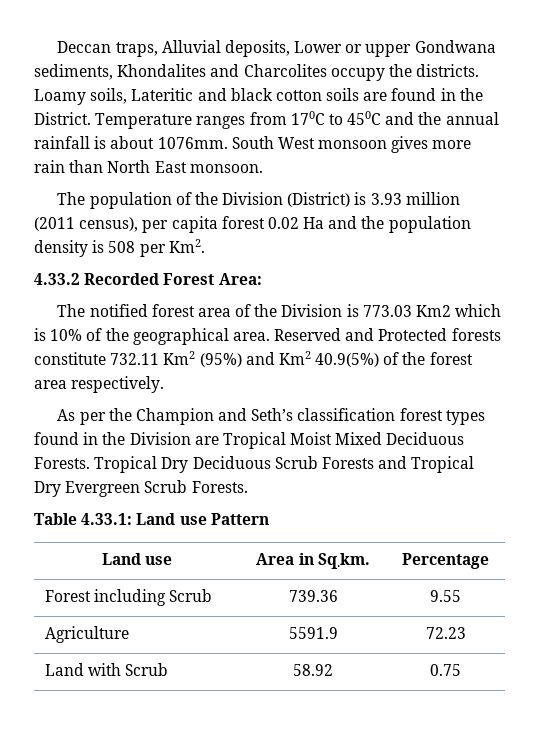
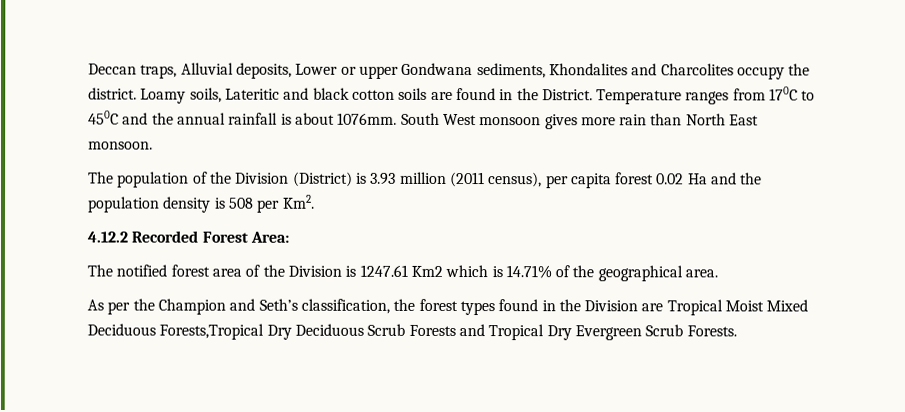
- Deccan traps, Alluvial deposits, Lower or upper Gondwana sediments, Khondalites and Charcolites occupy the districts.
+ Deccan traps, Alluvial deposits, Lower or upper Gondwana sediments, Khondalites and Charcolites occupy the district.
- 4.33.2 Recorded Forest Area:
+ 4.12.2 Recorded Forest Area:
- The notified forest area of the Division is 773.03 Km2 which is 10% of the geographical area. Reserved and Protected forests constitute 732.11 Km2 (95%) and Km2 40.9(5%) of the forest area respectively.
+ The notified forest area of the Division is 1247.61 Km2 which is 14.71% of the geographical area.
- As per the Champion and Seth’s classification forest types found in the Division are Tropical Moist Mixed Deciduous Forests. Tropical Dry Deciduous Scrub Forests and Tropical Dry Evergreen Scrub Forests.
+ As per the Champion and Seth’s classification, the forest types found in the Division are Tropical Moist Mixed Deciduous Forests,Tropical Dry Deciduous Scrub Forests and Tropical Dry Evergreen Scrub Forests.
- Table 4.33.1: Land use Pattern
- Land use | Area in Sq.km. | Percentage
- Forest including Scrub | 739.36 | 9.55
- Agriculture | 5591.9 | 72.23
- Land with Scrub | 58.92 | 0.75

